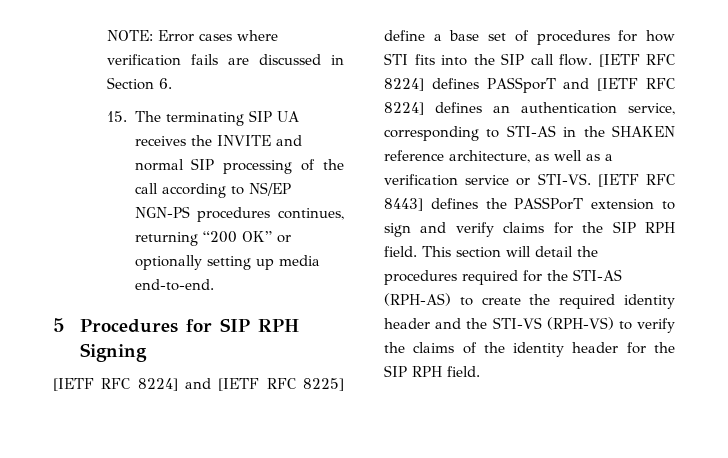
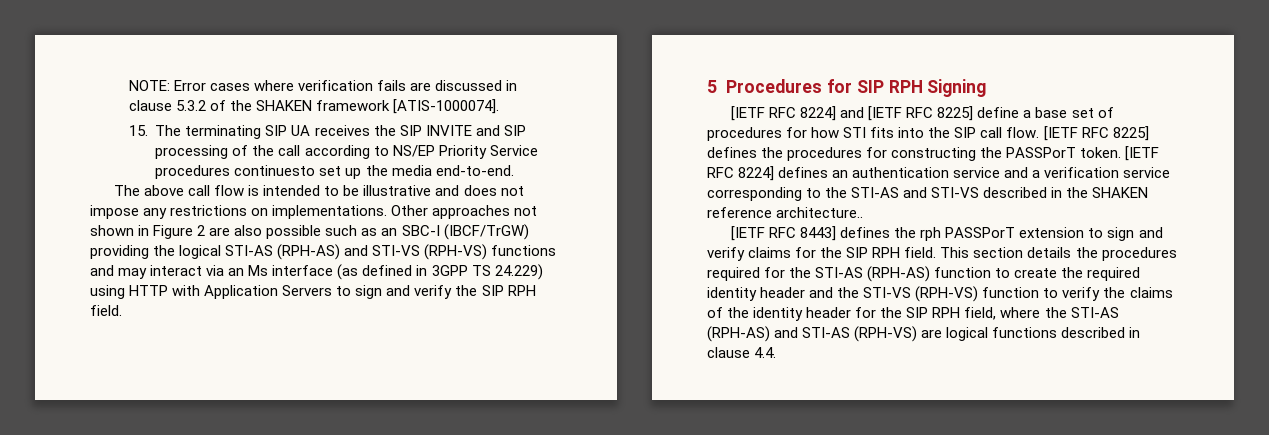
- NOTE: Error cases where verification fails are discussed in Section 6.
+ NOTE: Error cases where verification fails are discussed in clause 5.3.2 of the SHAKEN framework [ATIS-1000074].
- 15. The terminating SIP UA receives the INVITE and normal SIP processing of the call according to NS/EP NGN-PS procedures continues, returning “200 OK” or optionally setting up media end-to-end.
+ 15. The terminating SIP UA receives the SIP INVITE and SIP processing of the call according to NS/EP Priority Service procedures continuesto set up the media end-to-end.
+ The above call flow is intended to be illustrative and does not impose any restrictions on implementations. Other approaches not shown in Figure 2 are also possible such as an SBC-I (IBCF/TrGW) providing the logical STI-AS (RPH-AS) and STI-VS (RPH-VS) functions and may interact via an Ms interface (as defined in 3GPP TS 24.229) using HTTP with Application Servers to sign and verify the SIP RPH field.
- [IETF RFC 8224] defines PASSporT and [IETF RFC 8224] defines an authentication service, corresponding to STI-AS in the SHAKEN reference architecture, as well as a verification service or STI-VS. [IETF RFC 8443] defines the PASSPorT extension to sign and verify claims for the SIP RPH field.
+ [IETF RFC 8225] defines the procedures for constructing the PASSPorT token. [IETF RFC 8224] defines an authentication service and a verification service corresponding to the STI-AS and STI-VS described in the SHAKEN reference architecture..
+ [IETF RFC 8443] defines the rph PASSPorT extension to sign and verify claims for the SIP RPH field.
- This section will detail the procedures required for the STI-AS (RPH-AS) to create the required identity header and the STI-VS (RPH-VS) to verify the claims of the identity header for the SIP RPH field.
+ This section details the procedures required for the STI-AS (RPH-AS) function to create the required identity header and the STI-VS (RPH-VS) function to verify the claims of the identity header for the SIP RPH field, where the STI-AS (RPH-AS) and STI-AS (RPH-VS) are logical functions described in clause 4.4.

